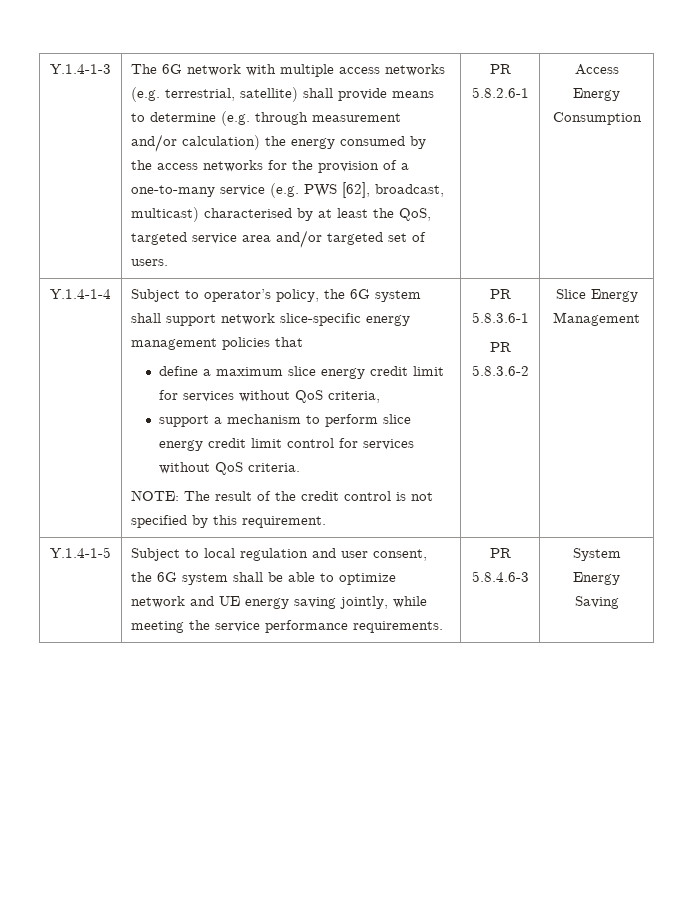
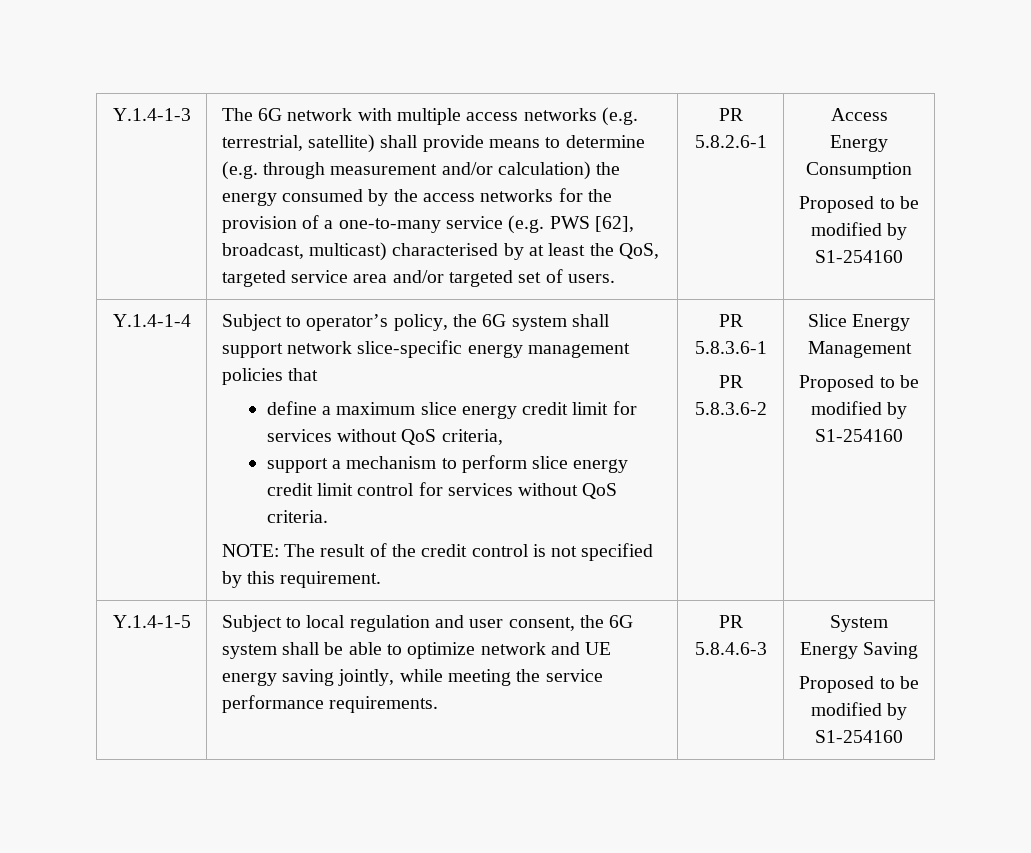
  Access Energy Consumption
+ Proposed to be modified by S1-254160
  Slice Energy Management
+ Proposed to be modified by S1-254160
  Y.1.4-1-5 | Subject to local regulation and user consent, the 6G system shall be able to optimize network and UE energy saving jointly, while meeting the service performance requirements. | PR 5.8.4.6-3 | System Energy Saving
+ Proposed to be modified by S1-254160

